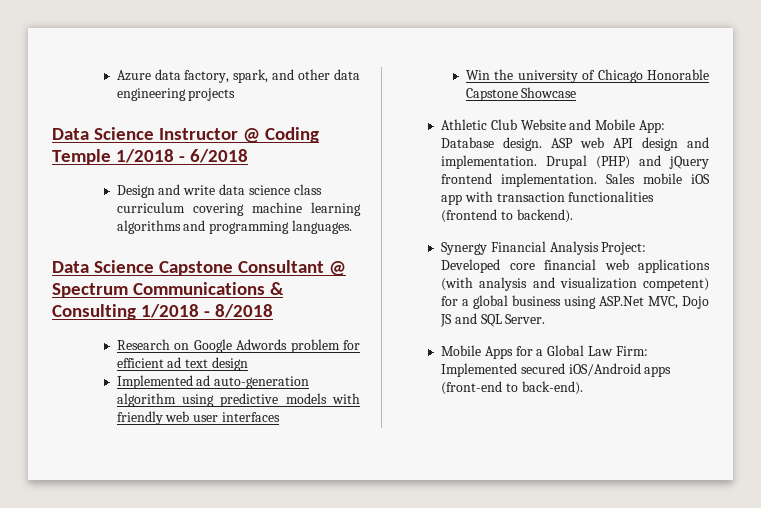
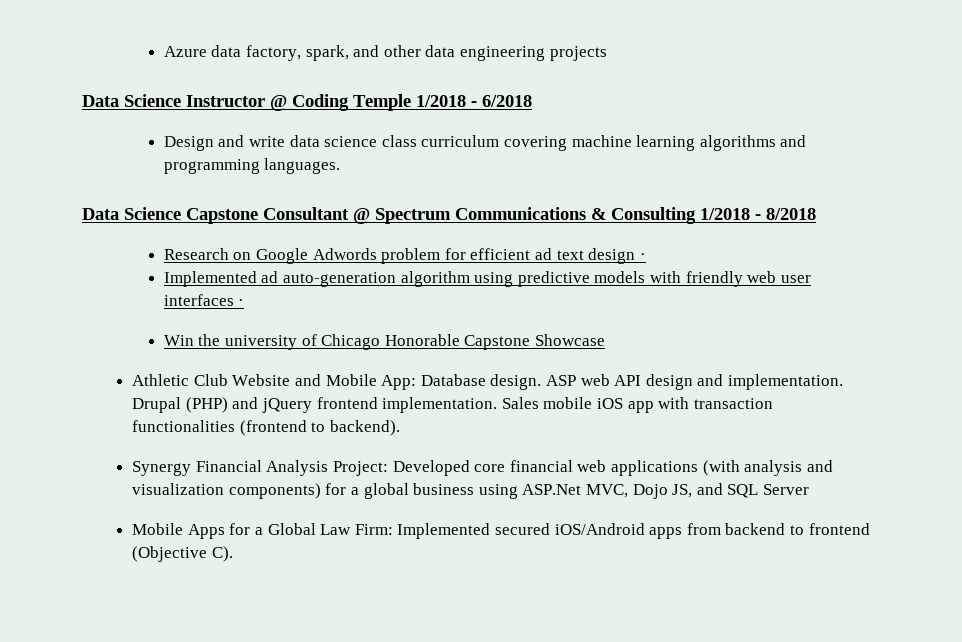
- Research on Google Adwords problem for efficient ad text design
+ Research on Google Adwords problem for efficient ad text design ·
- Implemented ad auto-generation algorithm using predictive models with friendly web user interfaces
+ Implemented ad auto-generation algorithm using predictive models with friendly web user interfaces ·
- Synergy Financial Analysis Project: Developed core financial web applications (with analysis and visualization competent) for a global business using ASP.Net MVC, Dojo JS and SQL Server.
+ Synergy Financial Analysis Project: Developed core financial web applications (with analysis and visualization components) for a global business using ASP.Net MVC, Dojo JS, and SQL Server
- Mobile Apps for a Global Law Firm: Implemented secured iOS/Android apps (front-end to back-end).
+ Mobile Apps for a Global Law Firm: Implemented secured iOS/Android apps from backend to frontend (Objective C).

